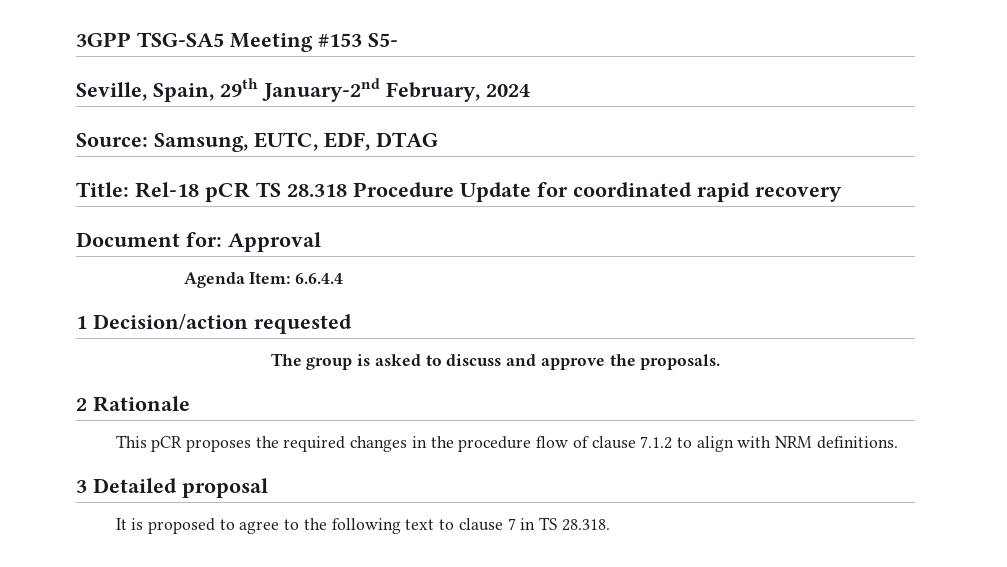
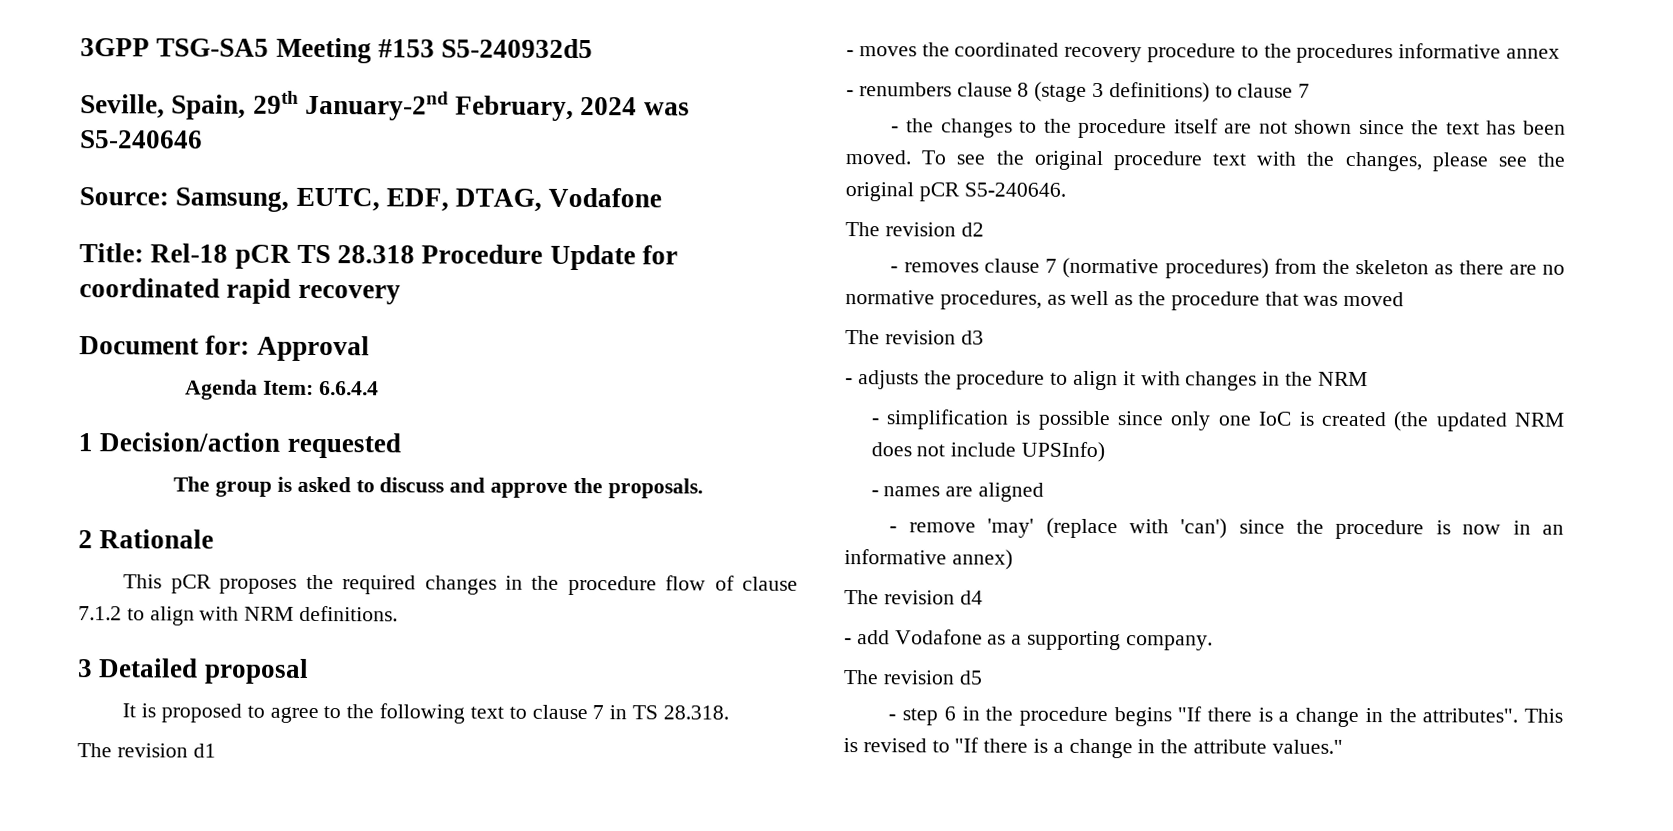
- 3GPP TSG-SA5 Meeting #153 S5-
+ 3GPP TSG-SA5 Meeting #153 S5-240932d5
- Seville, Spain, 29th January-2nd February, 2024
+ Seville, Spain, 29th January-2nd February, 2024 was S5-240646
- Source: Samsung, EUTC, EDF, DTAG
+ Source: Samsung, EUTC, EDF, DTAG, Vodafone
+ The revision d1
+ - moves the coordinated recovery procedure to the procedures informative annex
+ - renumbers clause 8 (stage 3 definitions) to clause 7
+ - the changes to the procedure itself are not shown since the text has been moved. To see the original procedure text with the changes, please see the original pCR S5-240646.
+ The revision d2
+ - removes clause 7 (normative procedures) from the skeleton as there are no normative procedures, as well as the procedure that was moved
+ The revision d3
+ - adjusts the procedure to align it with changes in the NRM
+ - simplification is possible since only one IoC is created (the updated NRM does not include UPSInfo)
+ - names are aligned
+ - remove 'may' (replace with 'can') since the procedure is now in an informative annex)
+ The revision d4
+ - add Vodafone as a supporting company.
+ The revision d5
+ - step 6 in the procedure begins "If there is a change in the attributes". This is revised to "If there is a change in the attribute values."

